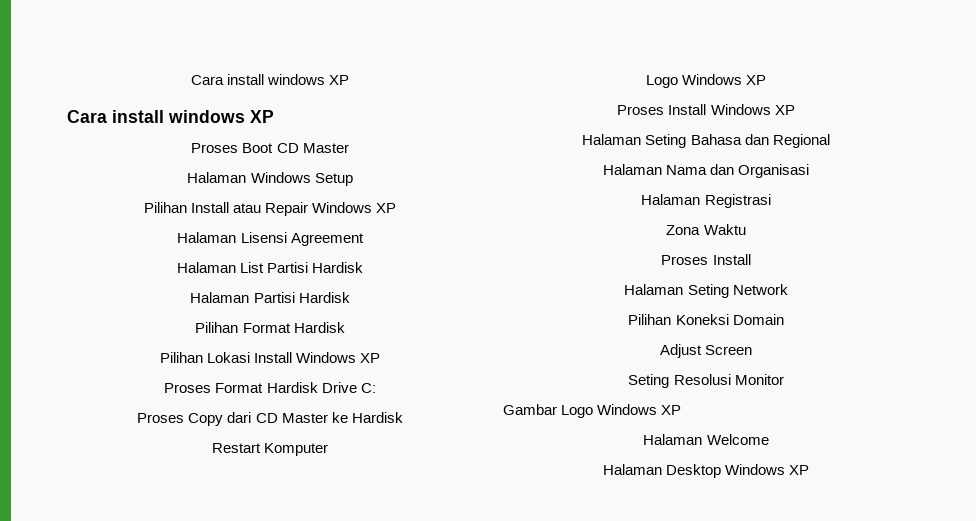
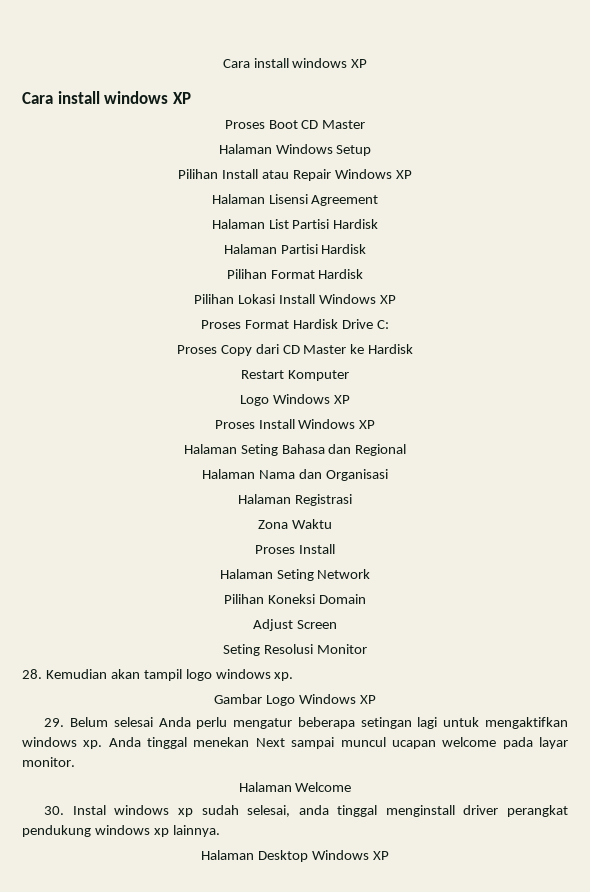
+ 28. Kemudian akan tampil logo windows xp.
  Gambar Logo Windows XP
+ 29. Belum selesai Anda perlu mengatur beberapa setingan lagi untuk mengaktifkan windows xp. Anda tinggal menekan Next sampai muncul ucapan welcome pada layar monitor.
  Halaman Welcome
+ 30. Instal windows xp sudah selesai, anda tinggal menginstall driver perangkat pendukung windows xp lainnya.

